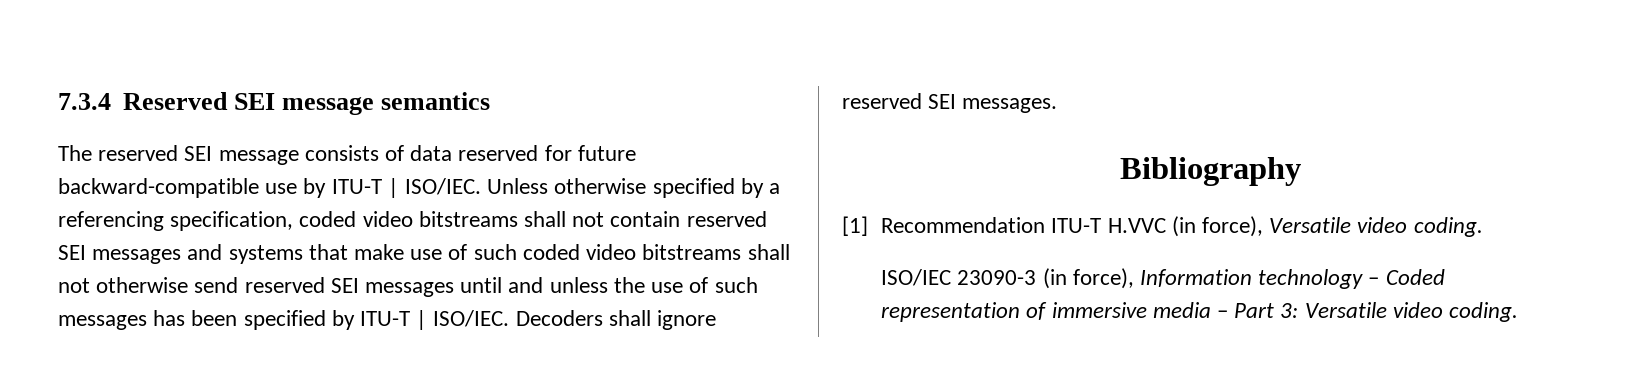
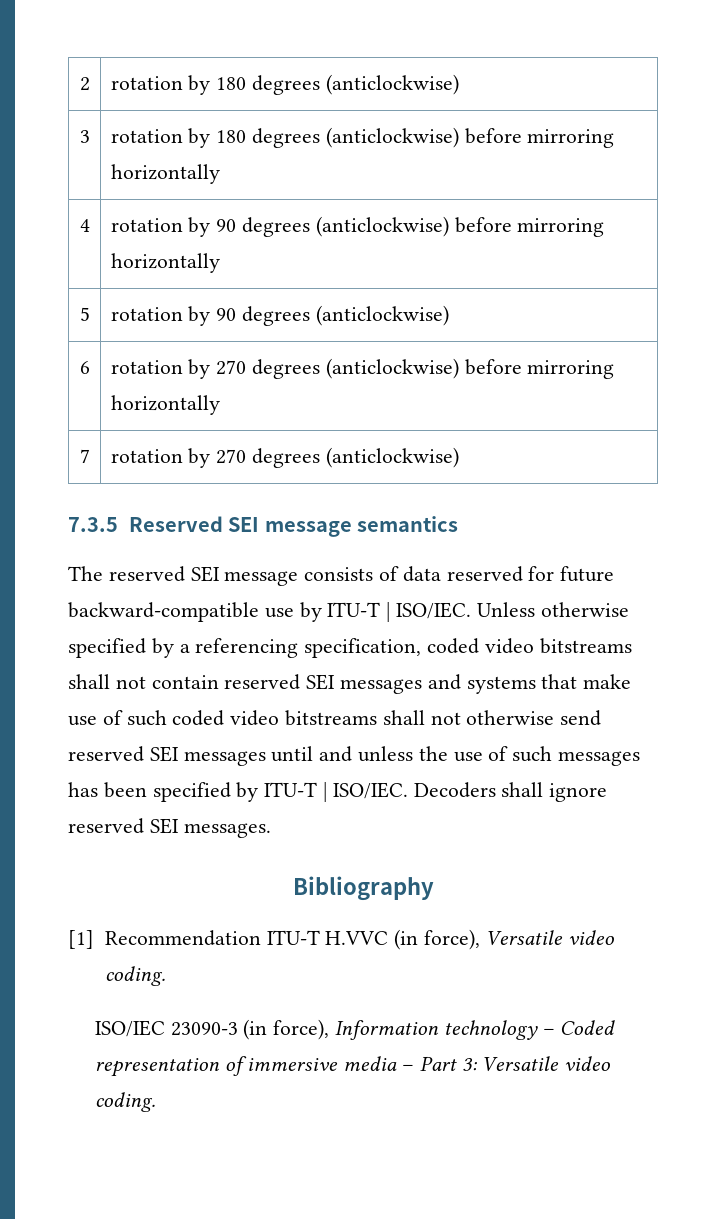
- 7.3.4 Reserved SEI message semantics
+ 2 | rotation by 180 degrees (anticlockwise)
+ 3 | rotation by 180 degrees (anticlockwise) before mirroring horizontally
+ 4 | rotation by 90 degrees (anticlockwise) before mirroring horizontally
+ 5 | rotation by 90 degrees (anticlockwise)
+ 6 | rotation by 270 degrees (anticlockwise) before mirroring horizontally
+ 7 | rotation by 270 degrees (anticlockwise)
+ 7.3.5 Reserved SEI message semantics

